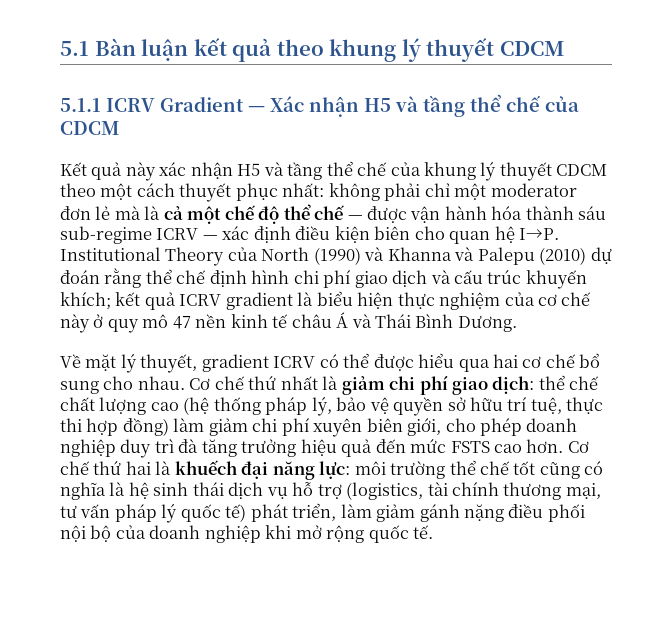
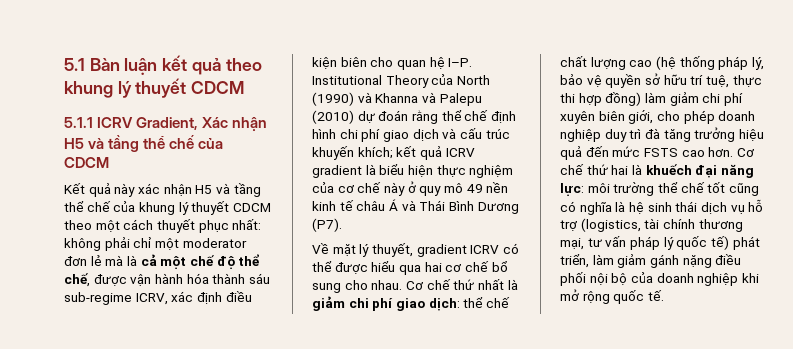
- 5.1.1 ICRV Gradient — Xác nhận H5 và tầng thể chế của CDCM
+ 5.1.1 ICRV Gradient, Xác nhận H5 và tầng thể chế của CDCM
- không phải chỉ một moderator đơn lẻ mà là cả một chế độ thể chế — được vận hành hóa thành sáu sub-regime ICRV — xác định điều kiện biên cho quan hệ I→P. Institutional Theory của North (1990) và Khanna và Palepu (2010) dự đoán rằng thể chế định hình chi phí giao dịch và cấu trúc khuyến khích;
+ không phải chỉ một moderator đơn lẻ mà là cả một chế độ thể chế, được vận hành hóa thành sáu sub-regime ICRV, xác định điều kiện biên cho quan hệ I–P. Institutional Theory của North (1990) và Khanna và Palepu (2010) dự đoán rằng thể chế định hình chi phí giao dịch và cấu trúc khuyến khích;
- kết quả ICRV gradient là biểu hiện thực nghiệm của cơ chế này ở quy mô 47 nền kinh tế châu Á và Thái Bình Dương.
+ kết quả ICRV gradient là biểu hiện thực nghiệm của cơ chế này ở quy mô 49 nền kinh tế châu Á và Thái Bình Dương (P7).

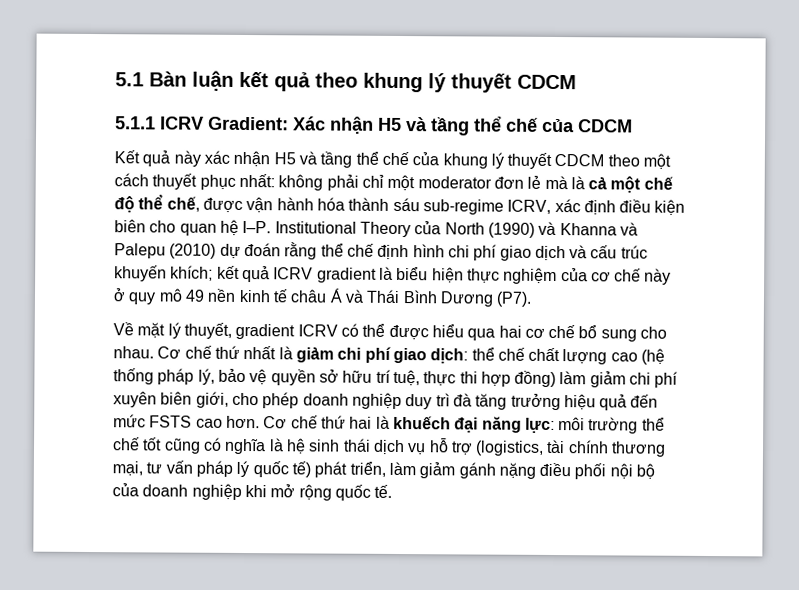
- 5.1.1 ICRV Gradient, Xác nhận H5 và tầng thể chế của CDCM
+ 5.1.1 ICRV Gradient: Xác nhận H5 và tầng thể chế của CDCM

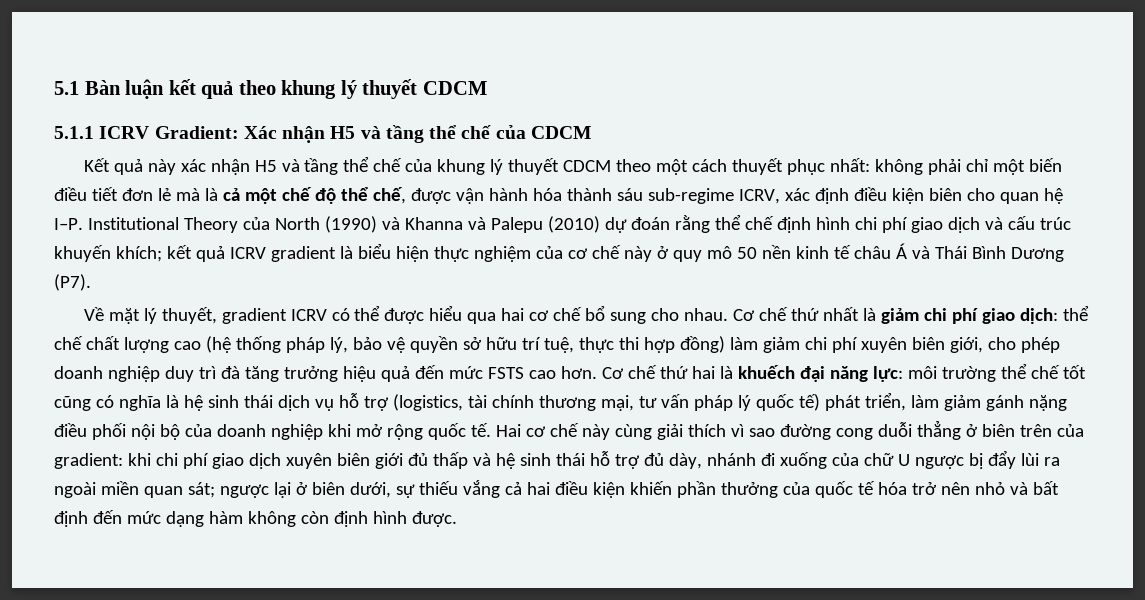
- không phải chỉ một moderator đơn lẻ mà là cả một chế độ thể chế, được vận hành hóa thành sáu sub-regime ICRV, xác định điều kiện biên cho quan hệ I–P. Institutional Theory của North (1990) và Khanna và Palepu (2010) dự đoán rằng thể chế định hình chi phí giao dịch và cấu trúc khuyến khích;
+ không phải chỉ một biến điều tiết đơn lẻ mà là cả một chế độ thể chế, được vận hành hóa thành sáu sub-regime ICRV, xác định điều kiện biên cho quan hệ I–P. Institutional Theory của North (1990) và Khanna và Palepu (2010) dự đoán rằng thể chế định hình chi phí giao dịch và cấu trúc khuyến khích;
- kết quả ICRV gradient là biểu hiện thực nghiệm của cơ chế này ở quy mô 49 nền kinh tế châu Á và Thái Bình Dương (P7).
+ kết quả ICRV gradient là biểu hiện thực nghiệm của cơ chế này ở quy mô 50 nền kinh tế châu Á và Thái Bình Dương (P7).
+ Hai cơ chế này cùng giải thích vì sao đường cong duỗi thẳng ở biên trên của gradient: khi chi phí giao dịch xuyên biên giới đủ thấp và hệ sinh thái hỗ trợ đủ dày, nhánh đi xuống của chữ U ngược bị đẩy lùi ra ngoài miền quan sát; ngược lại ở biên dưới, sự thiếu vắng cả hai điều kiện khiến phần thưởng của quốc tế hóa trở nên nhỏ và bất định đến mức dạng hàm không còn định hình được.

